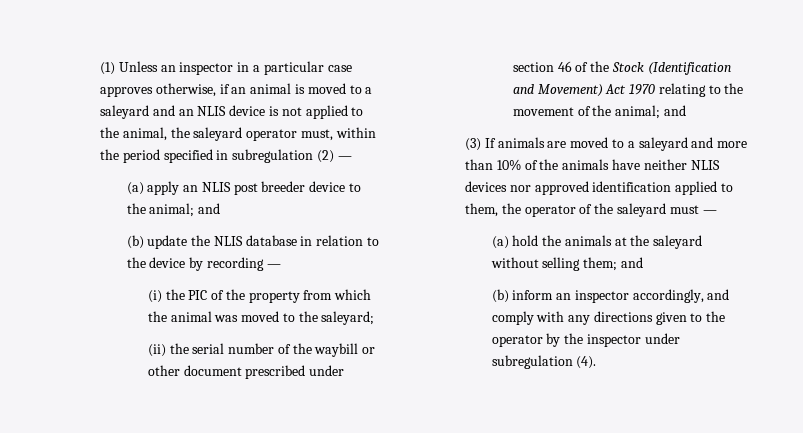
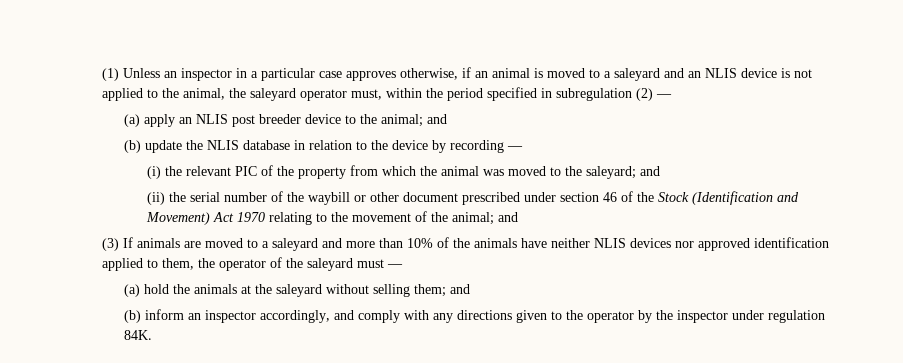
- (i) the PIC of the property from which the animal was moved to the saleyard;
+ (i) the relevant PIC of the property from which the animal was moved to the saleyard; and
- (b) inform an inspector accordingly, and comply with any directions given to the operator by the inspector under subregulation (4).
+ (b) inform an inspector accordingly, and comply with any directions given to the operator by the inspector under regulation 84K.

